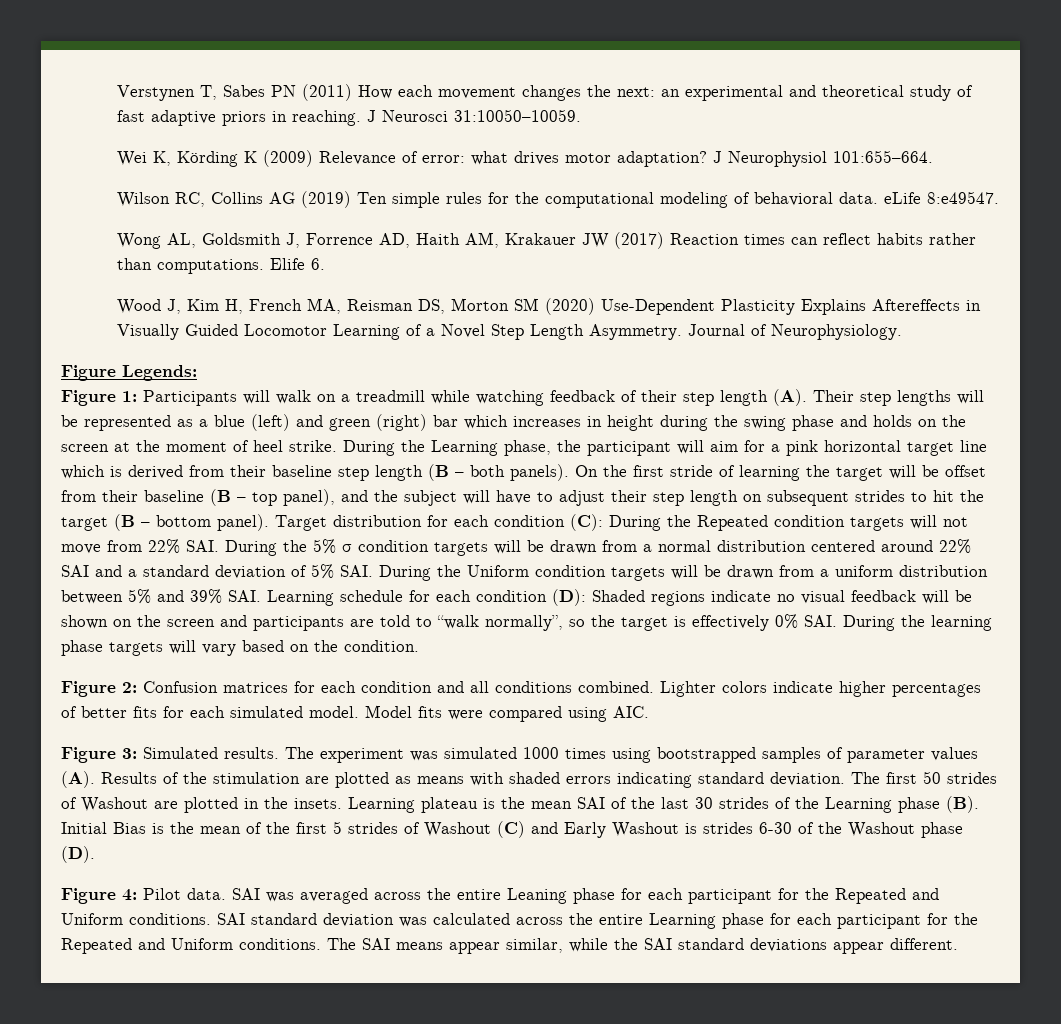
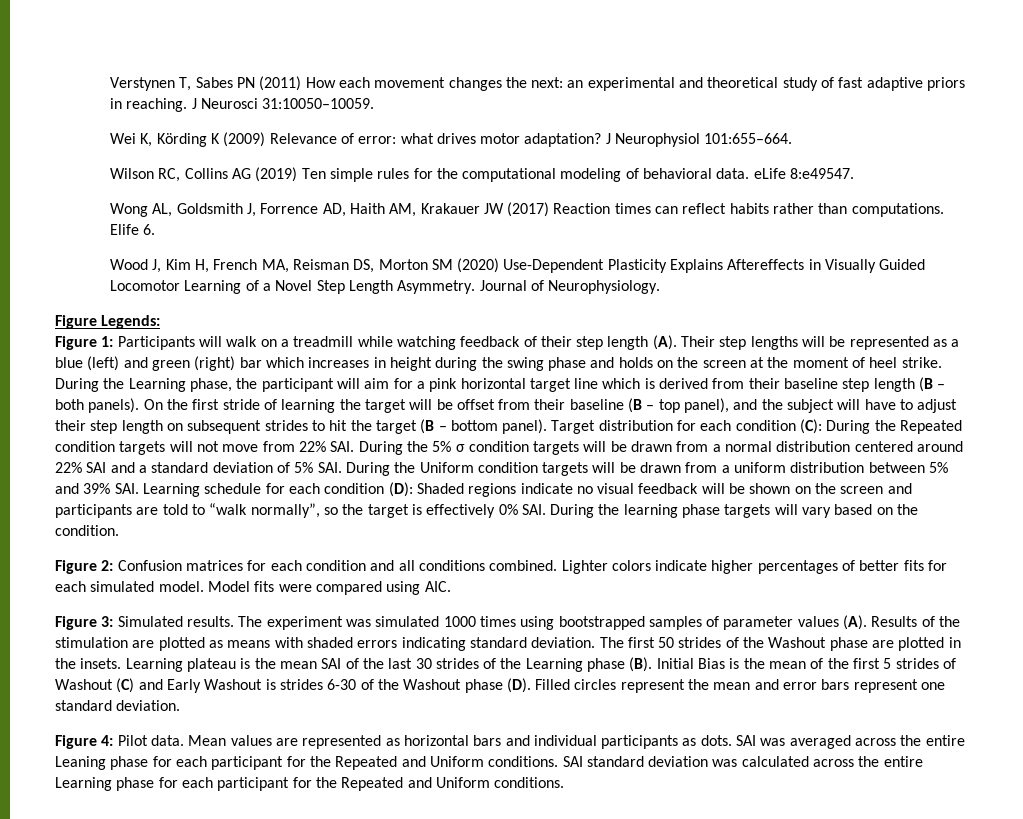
- The first 50 strides of Washout are plotted in the insets.
+ The first 50 strides of the Washout phase are plotted in the insets.
- Learning plateau is the mean SAI of the last 30 strides of the Learning phase (B). Initial Bias is the mean of the first 5 strides of Washout (C) and Early Washout is strides 6-30 of the Washout phase (D).
- Figure 4: Pilot data.
+ Learning plateau is the mean SAI of the last 30 strides of the Learning phase (B). Initial Bias is the mean of the first 5 strides of Washout (C) and Early Washout is strides 6-30 of the Washout phase (D). Filled circles represent the mean and error bars represent one standard deviation.
+ Figure 4: Pilot data. Mean values are represented as horizontal bars and individual participants as dots.
- The SAI means appear similar, while the SAI standard deviations appear different.

